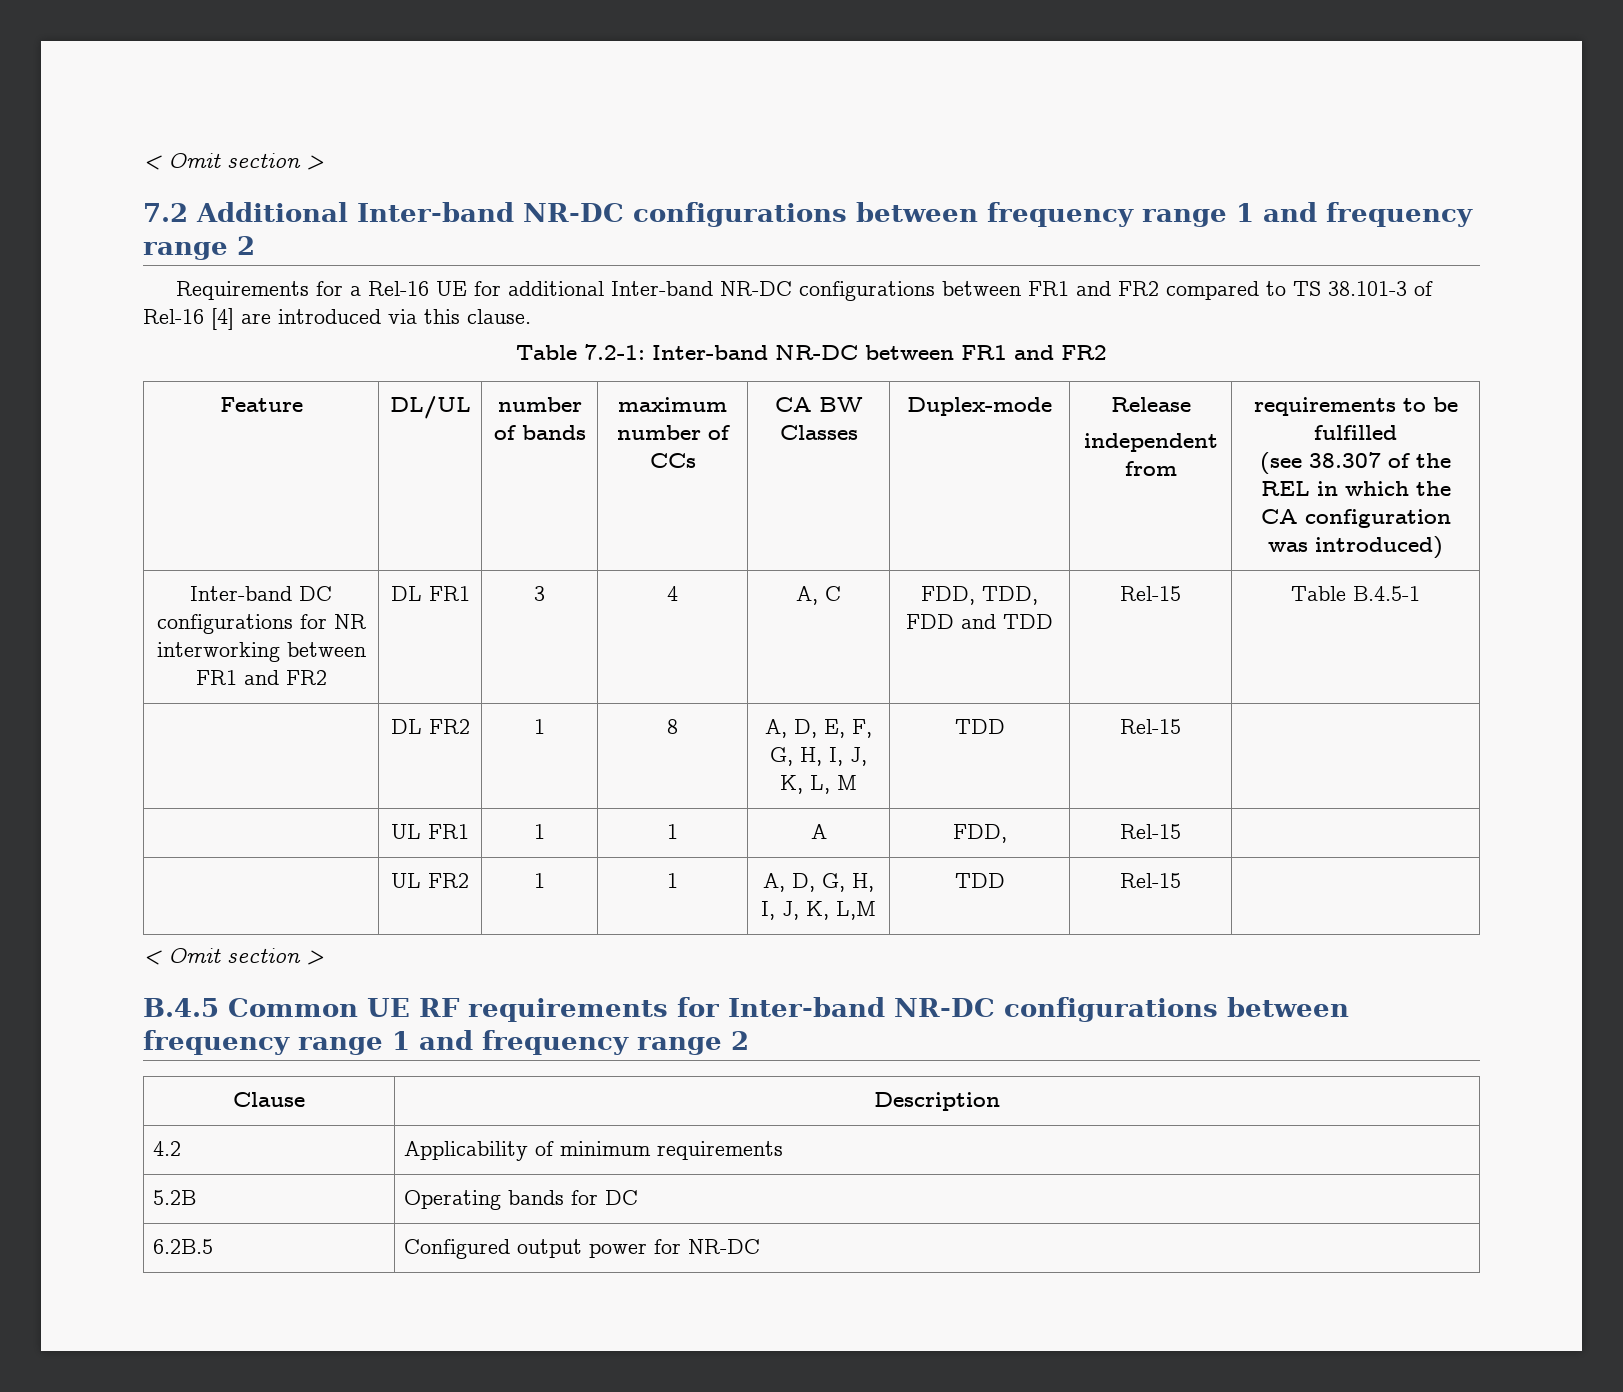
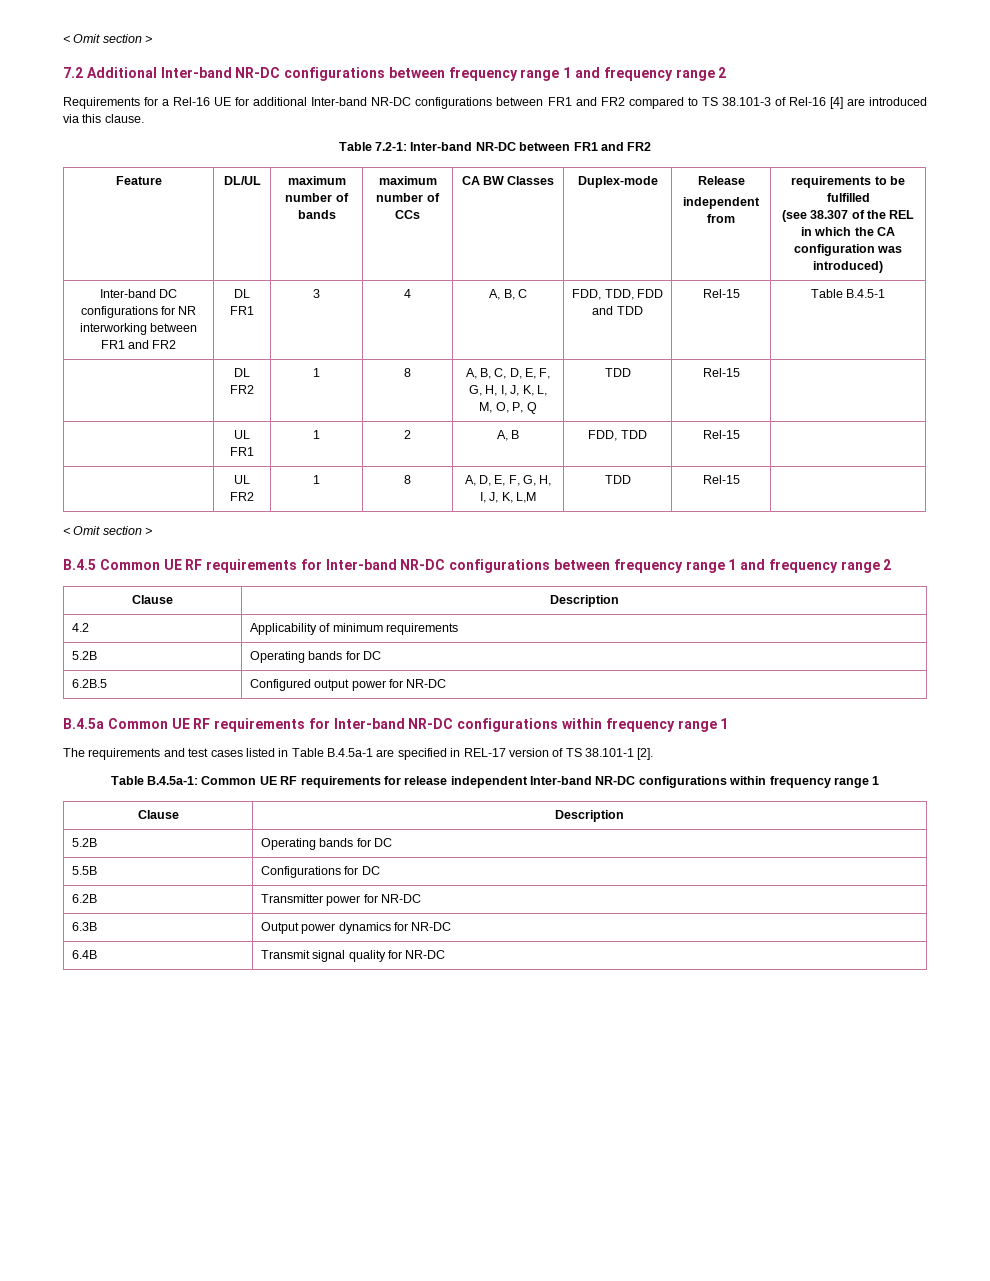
- Feature | DL/UL | number of bands | maximum number of CCs | CA BW Classes | Duplex-mode | Release
+ Feature | DL/UL | maximum number of bands | maximum number of CCs | CA BW Classes | Duplex-mode | Release
- Inter-band DC configurations for NR interworking between FR1 and FR2 | DL FR1 | 3 | 4 | A, C | FDD, TDD, FDD and TDD | Rel-15 | Table B.4.5-1
+ Inter-band DC configurations for NR interworking between FR1 and FR2 | DL FR1 | 3 | 4 | A, B, C | FDD, TDD, FDD and TDD | Rel-15 | Table B.4.5-1
- | DL FR2 | 1 | 8 | A, D, E, F, G, H, I, J, K, L, M | TDD | Rel-15 |
+ | DL FR2 | 1 | 8 | A, B, C, D, E, F, G, H, I, J, K, L, M, O, P, Q | TDD | Rel-15 |
- | UL FR1 | 1 | 1 | A | FDD, | Rel-15 |
+ | UL FR1 | 1 | 2 | A, B | FDD, TDD | Rel-15 |
- | UL FR2 | 1 | 1 | A, D, G, H, I, J, K, L,M | TDD | Rel-15 |
+ | UL FR2 | 1 | 8 | A, D, E, F, G, H, I, J, K, L,M | TDD | Rel-15 |
+ B.4.5a Common UE RF requirements for Inter-band NR-DC configurations within frequency range 1
+ The requirements and test cases listed in Table B.4.5a-1 are specified in REL-17 version of TS 38.101-1 [2].
+ Table B.4.5a-1: Common UE RF requirements for release independent Inter-band NR-DC configurations within frequency range 1
+ Clause | Description
+ 5.2B | Operating bands for DC
+ 5.5B | Configurations for DC
+ 6.2B | Transmitter power for NR-DC
+ 6.3B | Output power dynamics for NR-DC
+ 6.4B | Transmit signal quality for NR-DC

